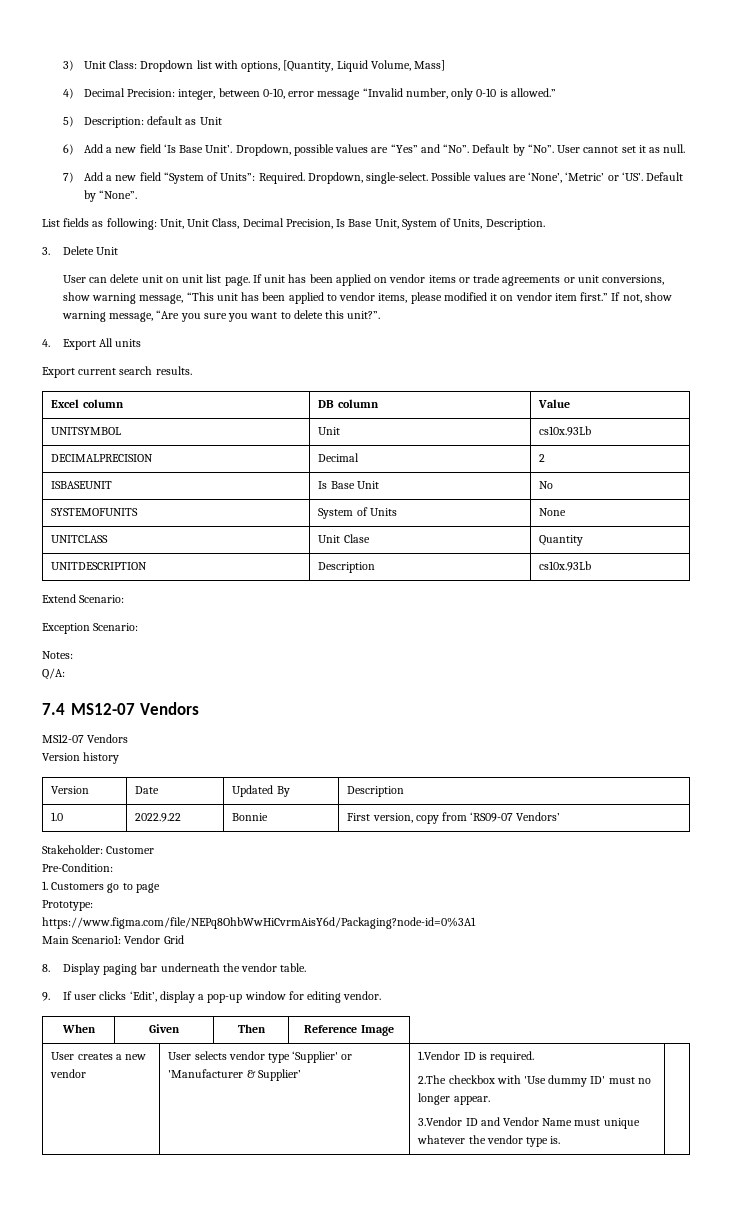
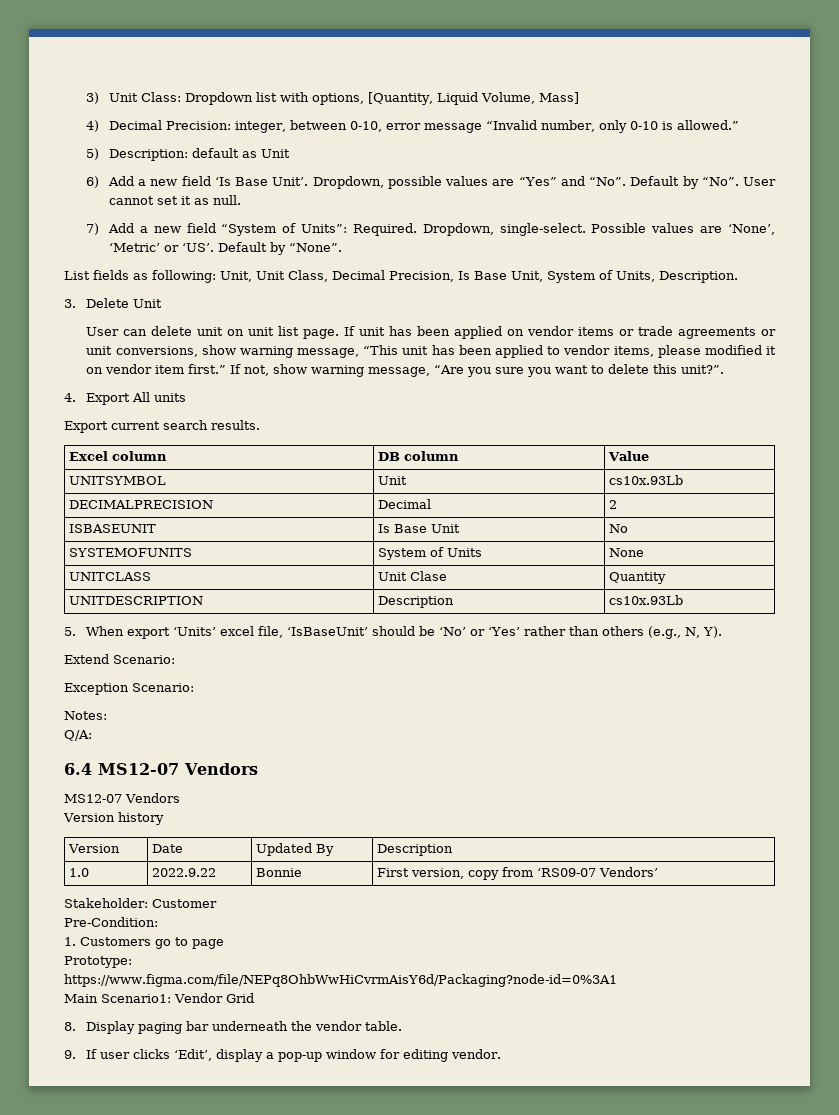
+ 5. When export ‘Units’ excel file, ‘IsBaseUnit’ should be ‘No’ or ‘Yes’ rather than others (e.g., N, Y).
- 7.4 MS12-07 Vendors
+ 6.4 MS12-07 Vendors
- When | Given | Then | Reference Image
- User creates a new vendor | User selects vendor type ‘Supplier' or 'Manufacturer & Supplier’ | 1.Vendor ID is required.
- 2.The checkbox with 'Use dummy ID' must no longer appear.
- 3.Vendor ID and Vendor Name must unique whatever the vendor type is. |

